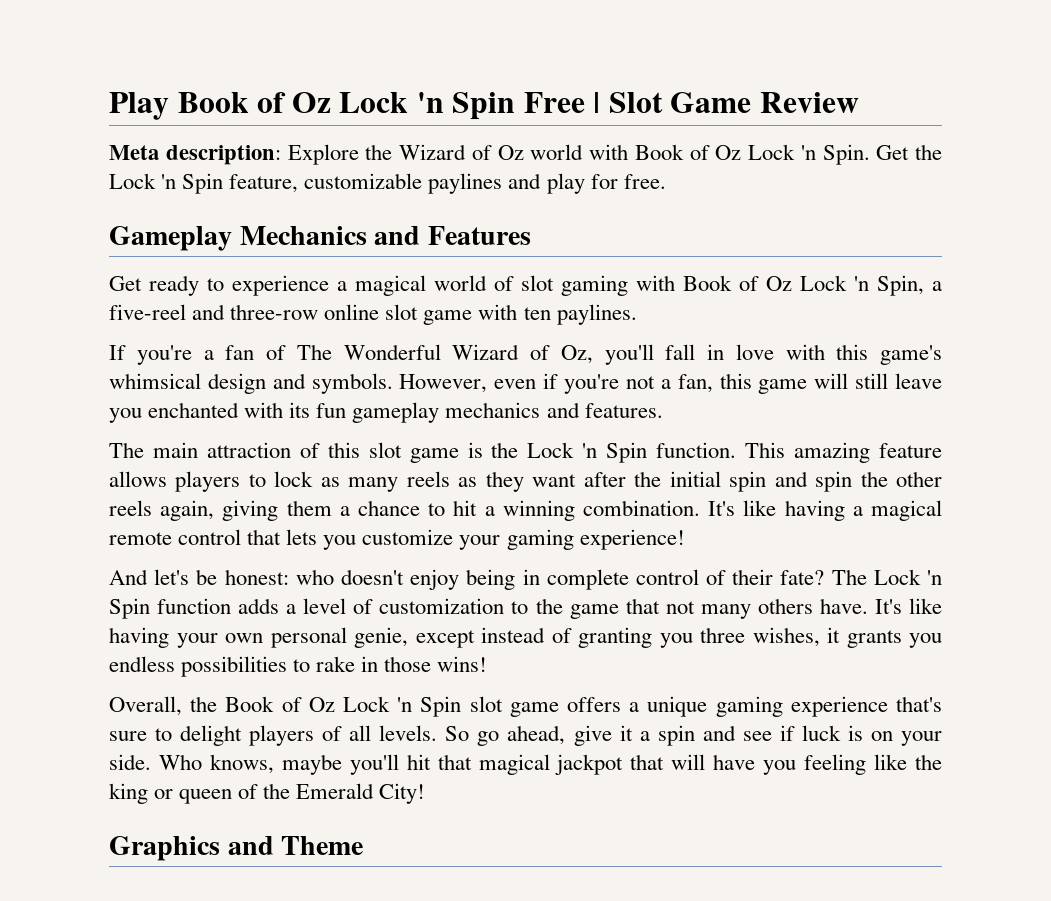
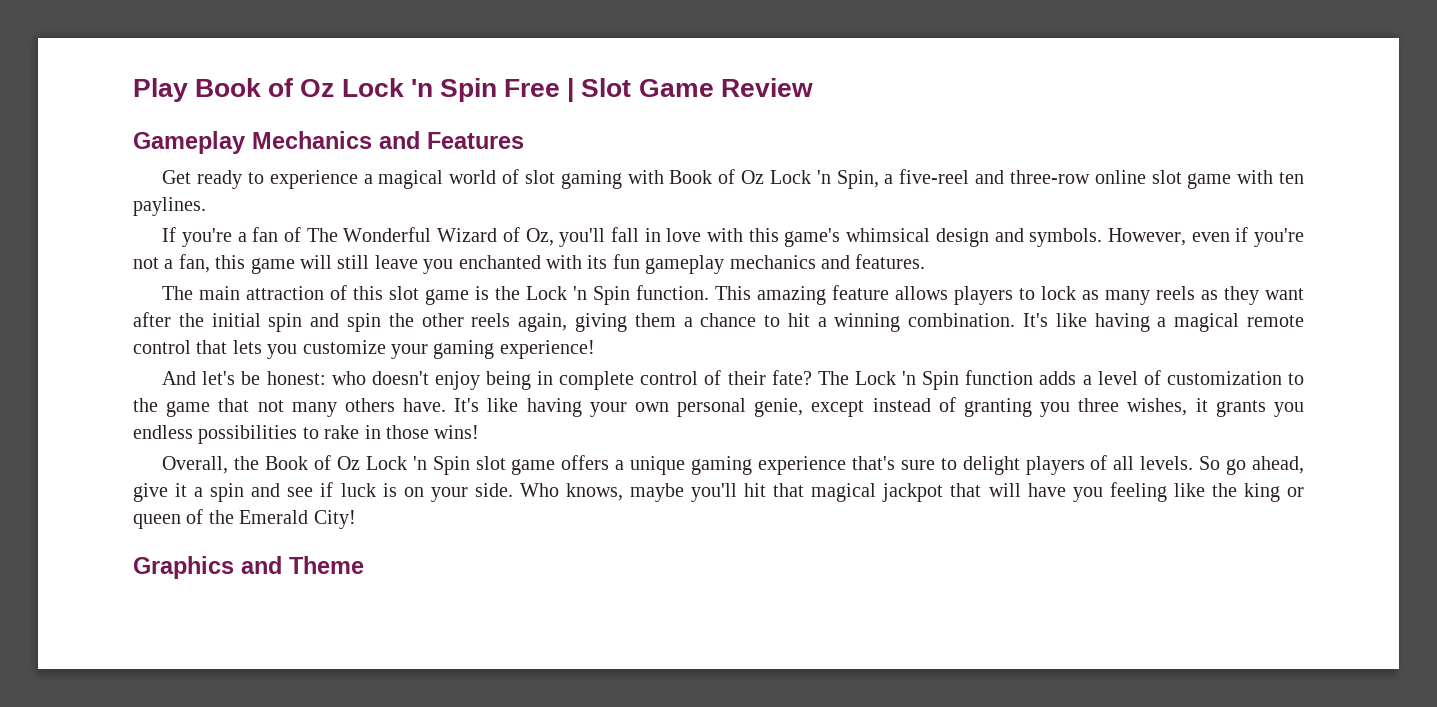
- Meta description: Explore the Wizard of Oz world with Book of Oz Lock 'n Spin. Get the Lock 'n Spin feature, customizable paylines and play for free.

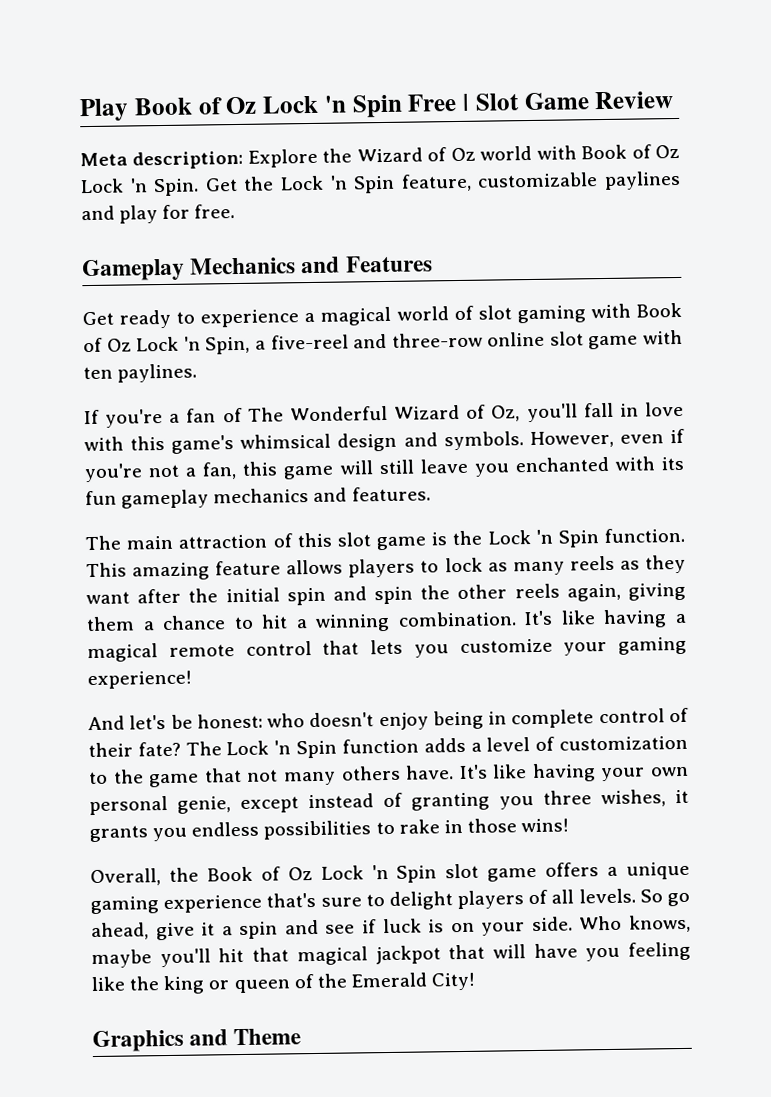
+ Meta description: Explore the Wizard of Oz world with Book of Oz Lock 'n Spin. Get the Lock 'n Spin feature, customizable paylines and play for free.

